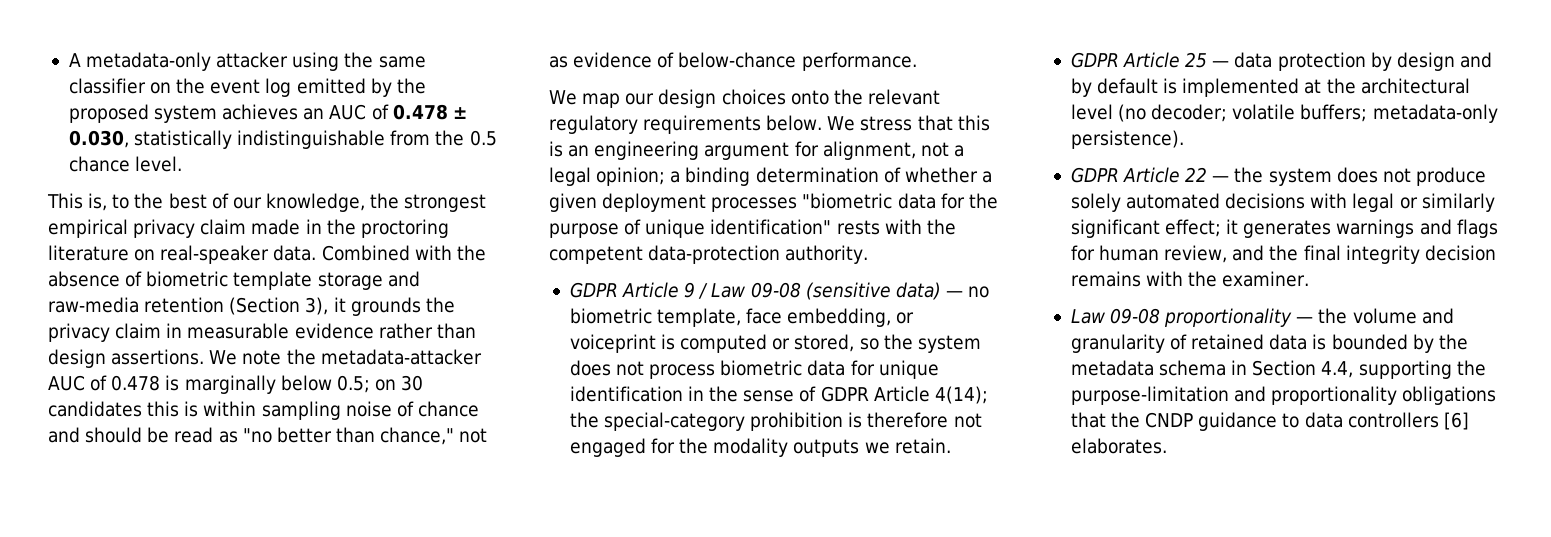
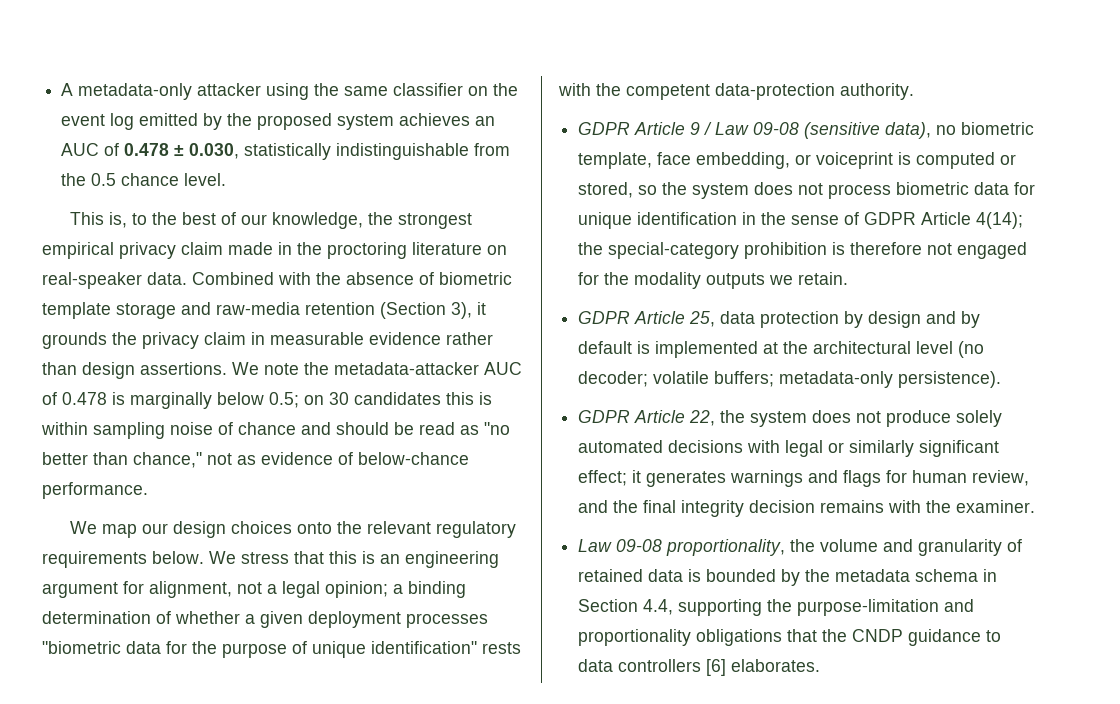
- GDPR Article 9 / Law 09-08 (sensitive data) — no biometric template, face embedding, or voiceprint is computed or stored, so the system does not process biometric data for unique identification in the sense of GDPR Article 4(14); the special-category prohibition is therefore not engaged for the modality outputs we retain.
+ GDPR Article 9 / Law 09-08 (sensitive data), no biometric template, face embedding, or voiceprint is computed or stored, so the system does not process biometric data for unique identification in the sense of GDPR Article 4(14); the special-category prohibition is therefore not engaged for the modality outputs we retain.
- GDPR Article 25 — data protection by design and by default is implemented at the architectural level (no decoder; volatile buffers; metadata-only persistence).
+ GDPR Article 25, data protection by design and by default is implemented at the architectural level (no decoder; volatile buffers; metadata-only persistence).
- GDPR Article 22 — the system does not produce solely automated decisions with legal or similarly significant effect; it generates warnings and flags for human review, and the final integrity decision remains with the examiner.
+ GDPR Article 22, the system does not produce solely automated decisions with legal or similarly significant effect; it generates warnings and flags for human review, and the final integrity decision remains with the examiner.
- Law 09-08 proportionality — the volume and granularity of retained data is bounded by the metadata schema in Section 4.4, supporting the purpose-limitation and proportionality obligations that the CNDP guidance to data controllers [6] elaborates.
+ Law 09-08 proportionality, the volume and granularity of retained data is bounded by the metadata schema in Section 4.4, supporting the purpose-limitation and proportionality obligations that the CNDP guidance to data controllers [6] elaborates.

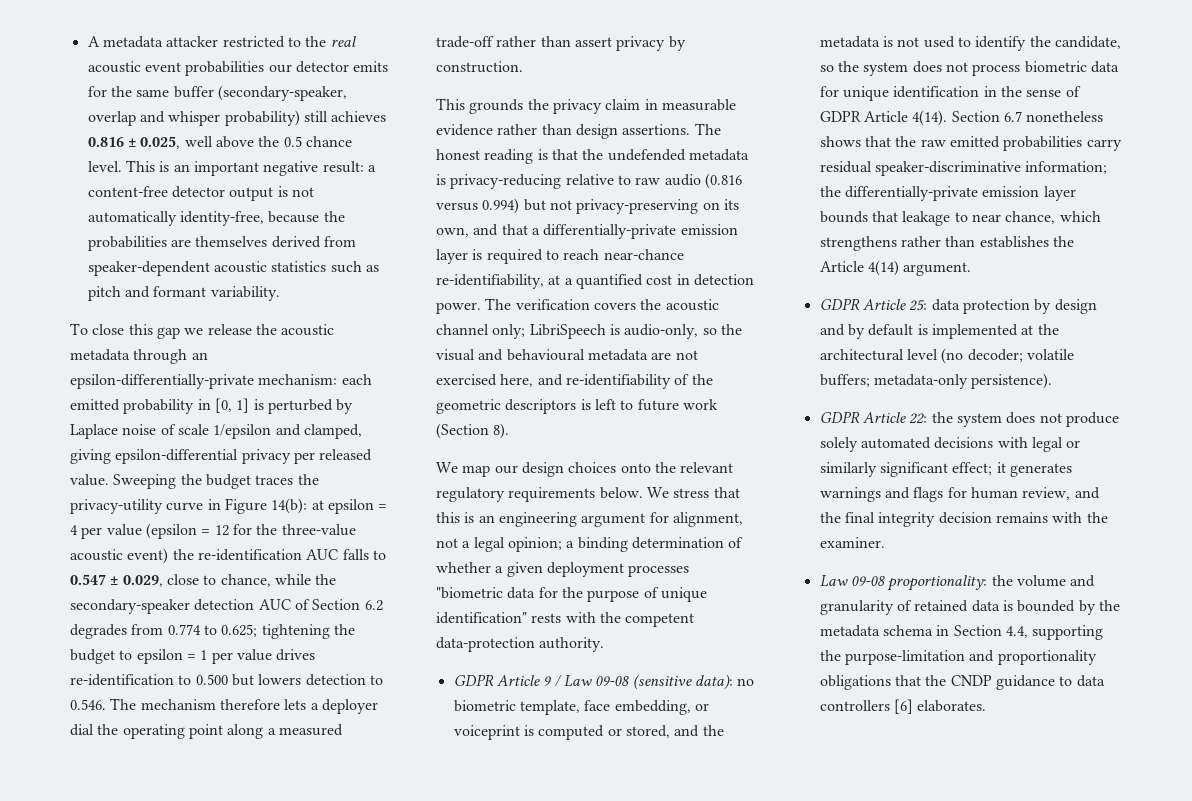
- A metadata-only attacker using the same classifier on the event log emitted by the proposed system achieves an AUC of 0.478 ± 0.030, statistically indistinguishable from the 0.5 chance level.
- This is, to the best of our knowledge, the strongest empirical privacy claim made in the proctoring literature on real-speaker data. Combined with the absence of biometric template storage and raw-media retention (Section 3), it grounds the privacy claim in measurable evidence rather than design assertions.
+ A metadata attacker restricted to the real acoustic event probabilities our detector emits for the same buffer (secondary-speaker, overlap and whisper probability) still achieves 0.816 ± 0.025, well above the 0.5 chance level. This is an important negative result: a content-free detector output is not automatically identity-free, because the probabilities are themselves derived from speaker-dependent acoustic statistics such as pitch and formant variability.
+ To close this gap we release the acoustic metadata through an epsilon-differentially-private mechanism: each emitted probability in [0, 1] is perturbed by Laplace noise of scale 1/epsilon and clamped, giving epsilon-differential privacy per released value. Sweeping the budget traces the privacy-utility curve in Figure 14(b): at epsilon = 4 per value (epsilon = 12 for the three-value acoustic event) the re-identification AUC falls to 0.547 ± 0.029, close to chance, while the secondary-speaker detection AUC of Section 6.2 degrades from 0.774 to 0.625; tightening the budget to epsilon = 1 per value drives re-identification to 0.500 but lowers detection to 0.546. The mechanism therefore lets a deployer dial the operating point along a measured trade-off rather than assert privacy by construction.
+ This grounds the privacy claim in measurable evidence rather than design assertions.
- We note the metadata-attacker AUC of 0.478 is marginally below 0.5; on 30 candidates this is within sampling noise of chance and should be read as "no better than chance," not as evidence of below-chance performance.
+ The honest reading is that the undefended metadata is privacy-reducing relative to raw audio (0.816 versus 0.994) but not privacy-preserving on its own, and that a differentially-private emission layer is required to reach near-chance re-identifiability, at a quantified cost in detection power. The verification covers the acoustic channel only; LibriSpeech is audio-only, so the visual and behavioural metadata are not exercised here, and re-identifiability of the geometric descriptors is left to future work (Section 8).
- GDPR Article 9 / Law 09-08 (sensitive data), no biometric template, face embedding, or voiceprint is computed or stored, so the system does not process biometric data for unique identification in the sense of GDPR Article 4(14); the special-category prohibition is therefore not engaged for the modality outputs we retain.
- GDPR Article 25, data protection by design and by default is implemented at the architectural level (no decoder; volatile buffers; metadata-only persistence).
+ GDPR Article 9 / Law 09-08 (sensitive data): no biometric template, face embedding, or voiceprint is computed or stored, and the metadata is not used to identify the candidate, so the system does not process biometric data for unique identification in the sense of GDPR Article 4(14). Section 6.7 nonetheless shows that the raw emitted probabilities carry residual speaker-discriminative information; the differentially-private emission layer bounds that leakage to near chance, which strengthens rather than establishes the Article 4(14) argument.
+ GDPR Article 25: data protection by design and by default is implemented at the architectural level (no decoder; volatile buffers; metadata-only persistence).
- GDPR Article 22, the system does not produce solely automated decisions with legal or similarly significant effect; it generates warnings and flags for human review, and the final integrity decision remains with the examiner.
+ GDPR Article 22: the system does not produce solely automated decisions with legal or similarly significant effect; it generates warnings and flags for human review, and the final integrity decision remains with the examiner.
- Law 09-08 proportionality, the volume and granularity of retained data is bounded by the metadata schema in Section 4.4, supporting the purpose-limitation and proportionality obligations that the CNDP guidance to data controllers [6] elaborates.
+ Law 09-08 proportionality: the volume and granularity of retained data is bounded by the metadata schema in Section 4.4, supporting the purpose-limitation and proportionality obligations that the CNDP guidance to data controllers [6] elaborates.

